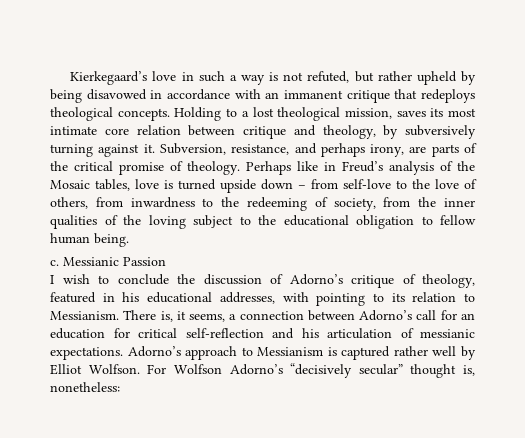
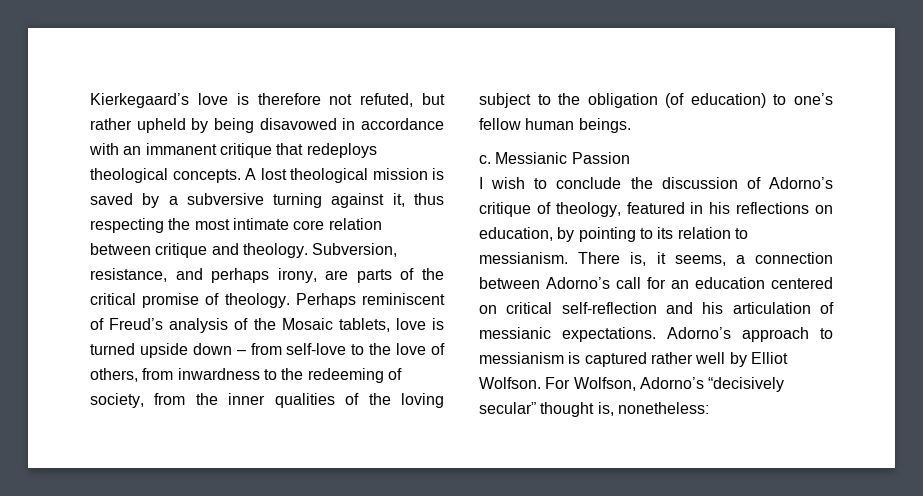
- Kierkegaard’s love in such a way is not refuted, but rather upheld by being disavowed in accordance with an immanent critique that redeploys theological concepts.
+ Kierkegaard’s love is therefore not refuted, but rather upheld by being disavowed in accordance with an immanent critique that redeploys theological concepts.
- Holding to a lost theological mission, saves its most intimate core relation between critique and theology, by subversively turning against it.
+ A lost theological mission is saved by a subversive turning against it, thus respecting the most intimate core relation between critique and theology.
- Perhaps like in Freud’s analysis of the Mosaic tables, love is turned upside down – from self-love to the love of others, from inwardness to the redeeming of society, from the inner qualities of the loving subject to the educational obligation to fellow human being.
+ Perhaps reminiscent of Freud’s analysis of the Mosaic tablets, love is turned upside down – from self-love to the love of others, from inwardness to the redeeming of society, from the inner qualities of the loving subject to the obligation (of education) to one’s fellow human beings.
- I wish to conclude the discussion of Adorno’s critique of theology, featured in his educational addresses, with pointing to its relation to Messianism.
+ I wish to conclude the discussion of Adorno’s critique of theology, featured in his reflections on education, by pointing to its relation to messianism.
- There is, it seems, a connection between Adorno’s call for an education for critical self-reflection and his articulation of messianic expectations.
+ There is, it seems, a connection between Adorno’s call for an education centered on critical self-reflection and his articulation of messianic expectations.
- Adorno’s approach to Messianism is captured rather well by Elliot Wolfson.
+ Adorno’s approach to messianism is captured rather well by Elliot Wolfson.
- For Wolfson Adorno’s “decisively secular” thought is, nonetheless:
+ For Wolfson, Adorno’s “decisively secular” thought is, nonetheless:

